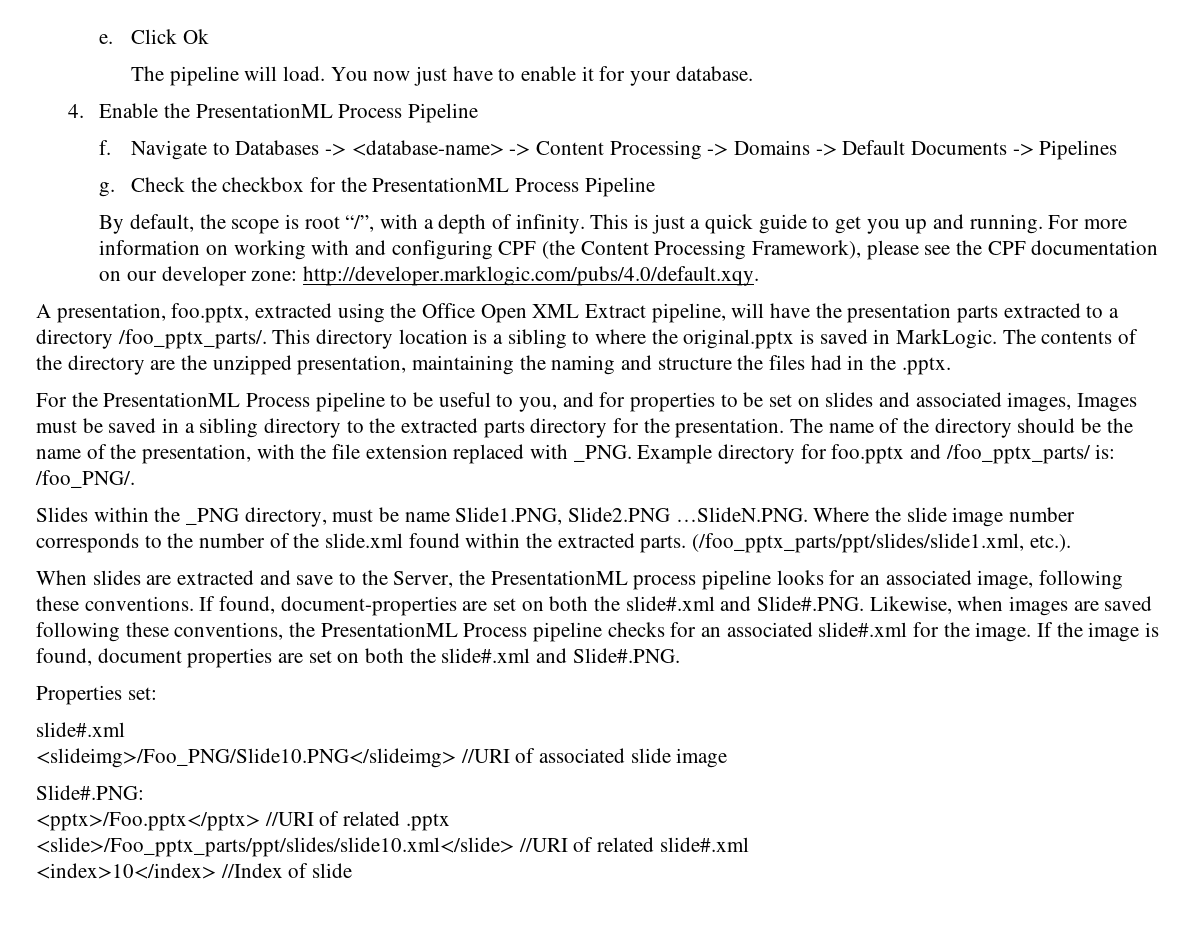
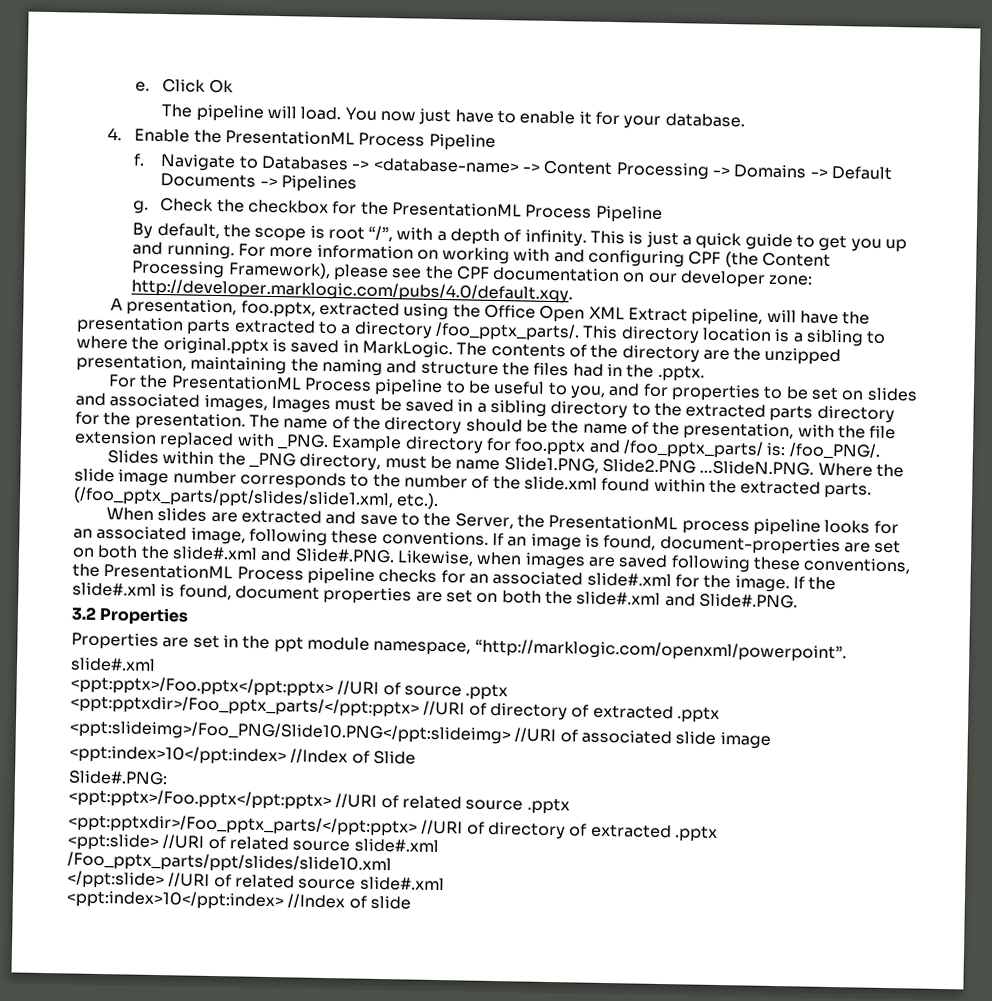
- If found, document-properties are set on both the slide#.xml and Slide#.PNG. Likewise, when images are saved following these conventions, the PresentationML Process pipeline checks for an associated slide#.xml for the image.
+ If an image is found, document-properties are set on both the slide#.xml and Slide#.PNG. Likewise, when images are saved following these conventions, the PresentationML Process pipeline checks for an associated slide#.xml for the image.
- If the image is found, document properties are set on both the slide#.xml and Slide#.PNG.
+ If the slide#.xml is found, document properties are set on both the slide#.xml and Slide#.PNG.
- Properties set:
+ 3.2 Properties
+ Properties are set in the ppt module namespace, “http://marklogic.com/openxml/powerpoint”.
  slide#.xml
- <slideimg>/Foo_PNG/Slide10.PNG</slideimg> //URI of associated slide image
+ <ppt:pptx>/Foo.pptx</ppt:pptx> //URI of source .pptx
+ <ppt:pptxdir>/Foo_pptx_parts/</ppt:pptx> //URI of directory of extracted .pptx
+ <ppt:slideimg>/Foo_PNG/Slide10.PNG</ppt:slideimg> //URI of associated slide image
+ <ppt:index>10</ppt:index> //Index of Slide
- <pptx>/Foo.pptx</pptx> //URI of related .pptx
- <slide>/Foo_pptx_parts/ppt/slides/slide10.xml</slide> //URI of related slide#.xml
- <index>10</index> //Index of slide
+ <ppt:pptx>/Foo.pptx</ppt:pptx> //URI of related source .pptx
+ <ppt:pptxdir>/Foo_pptx_parts/</ppt:pptx> //URI of directory of extracted .pptx
+ <ppt:slide> //URI of related source slide#.xml
+ /Foo_pptx_parts/ppt/slides/slide10.xml
+ </ppt:slide> //URI of related source slide#.xml
+ <ppt:index>10</ppt:index> //Index of slide

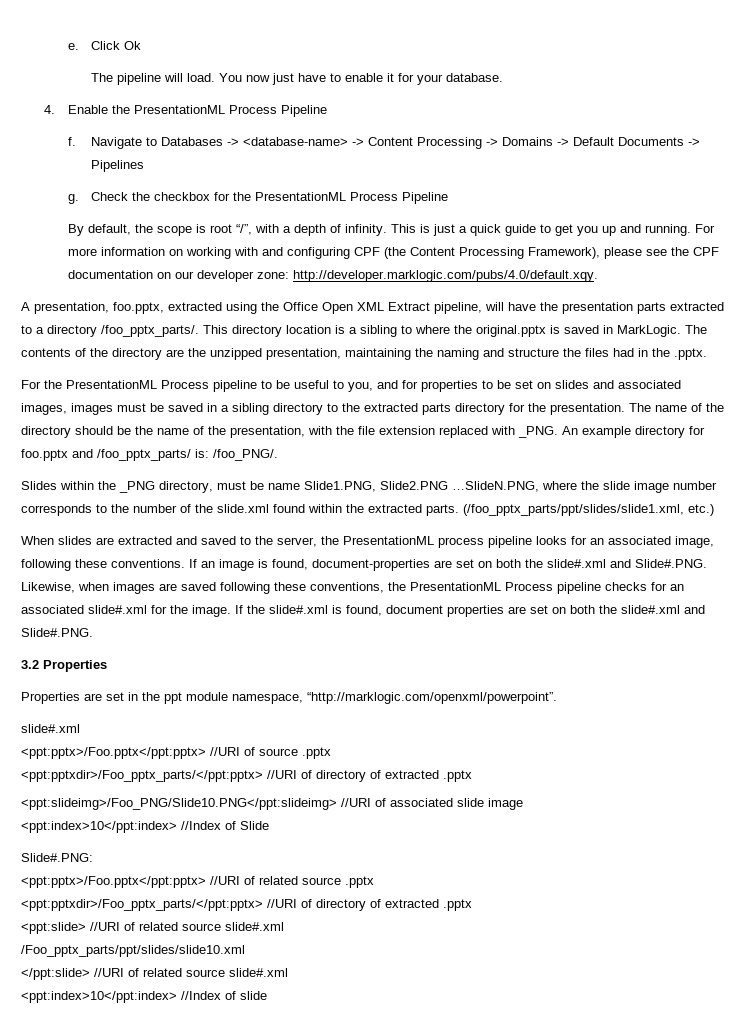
- For the PresentationML Process pipeline to be useful to you, and for properties to be set on slides and associated images, Images must be saved in a sibling directory to the extracted parts directory for the presentation.
+ For the PresentationML Process pipeline to be useful to you, and for properties to be set on slides and associated images, images must be saved in a sibling directory to the extracted parts directory for the presentation.
- Example directory for foo.pptx and /foo_pptx_parts/ is: /foo_PNG/.
+ An example directory for foo.pptx and /foo_pptx_parts/ is: /foo_PNG/.
- Slides within the _PNG directory, must be name Slide1.PNG, Slide2.PNG …SlideN.PNG. Where the slide image number corresponds to the number of the slide.xml found within the extracted parts.
+ Slides within the _PNG directory, must be name Slide1.PNG, Slide2.PNG …SlideN.PNG, where the slide image number corresponds to the number of the slide.xml found within the extracted parts.
- (/foo_pptx_parts/ppt/slides/slide1.xml, etc.).
+ (/foo_pptx_parts/ppt/slides/slide1.xml, etc.)
- When slides are extracted and save to the Server, the PresentationML process pipeline looks for an associated image, following these conventions.
+ When slides are extracted and saved to the server, the PresentationML process pipeline looks for an associated image, following these conventions.

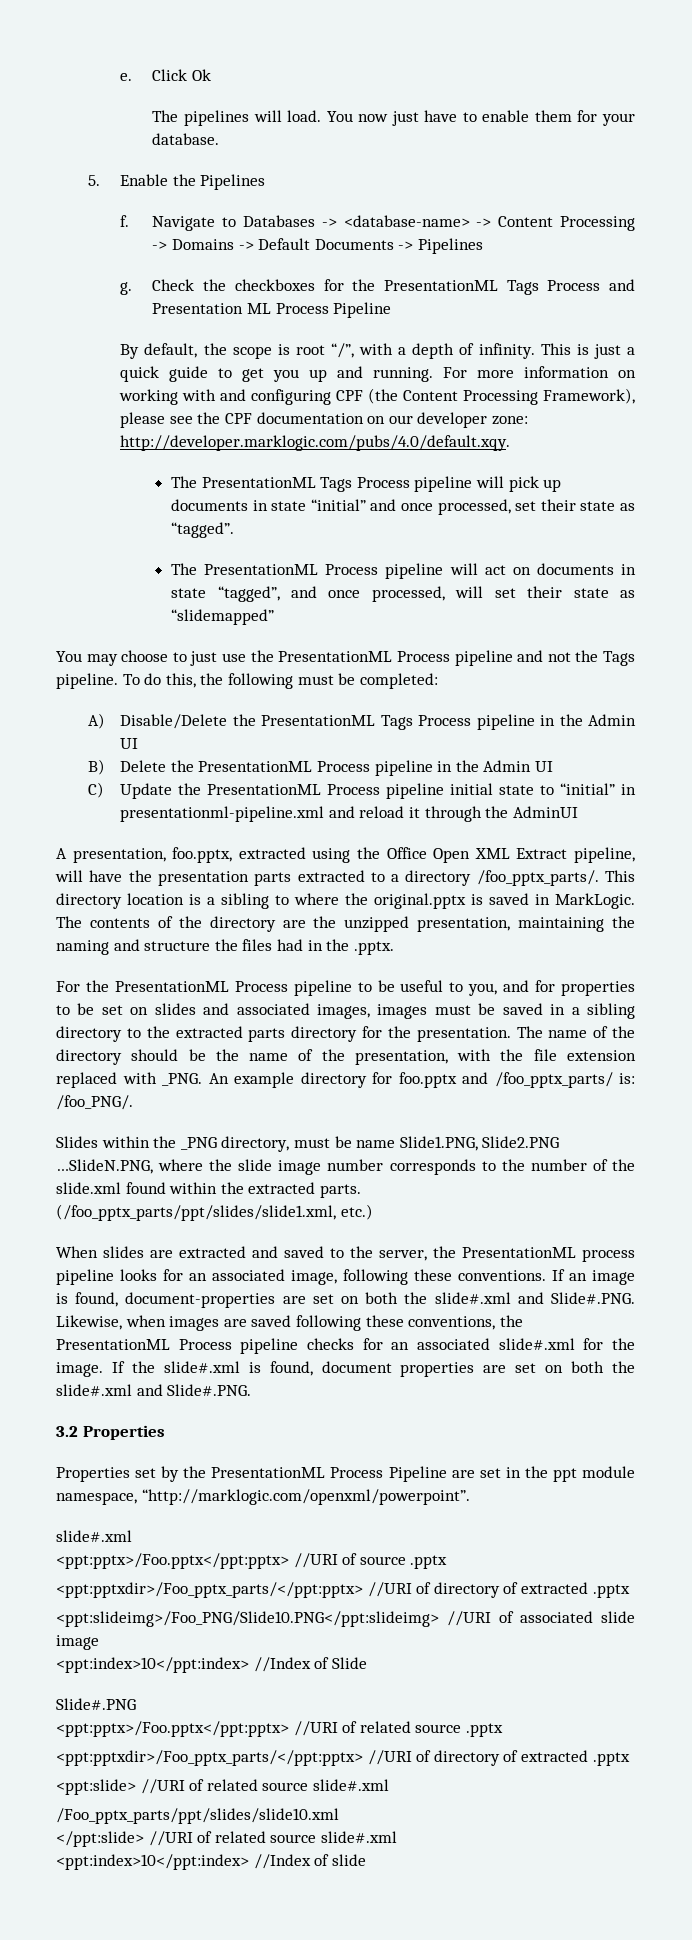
- The pipeline will load.
+ The pipelines will load.
- You now just have to enable it for your database.
+ You now just have to enable them for your database.
- 4. Enable the PresentationML Process Pipeline
+ 5. Enable the Pipelines
- Check the checkbox for the PresentationML Process Pipeline
+ Check the checkboxes for the PresentationML Tags Process and Presentation ML Process Pipeline
+ The PresentationML Tags Process pipeline will pick up documents in state “initial” and once processed, set their state as “tagged”.
+ The PresentationML Process pipeline will act on documents in state “tagged”, and once processed, will set their state as “slidemapped”
+ You may choose to just use the PresentationML Process pipeline and not the Tags pipeline. To do this, the following must be completed:
+ A) Disable/Delete the PresentationML Tags Process pipeline in the Admin UI
+ B) Delete the PresentationML Process pipeline in the Admin UI
+ C) Update the PresentationML Process pipeline initial state to “initial” in presentationml-pipeline.xml and reload it through the AdminUI
- Properties are set in the ppt module namespace, “http://marklogic.com/openxml/powerpoint”.
+ Properties set by the PresentationML Process Pipeline are set in the ppt module namespace, “http://marklogic.com/openxml/powerpoint”.
- Slide#.PNG:
+ Slide#.PNG

